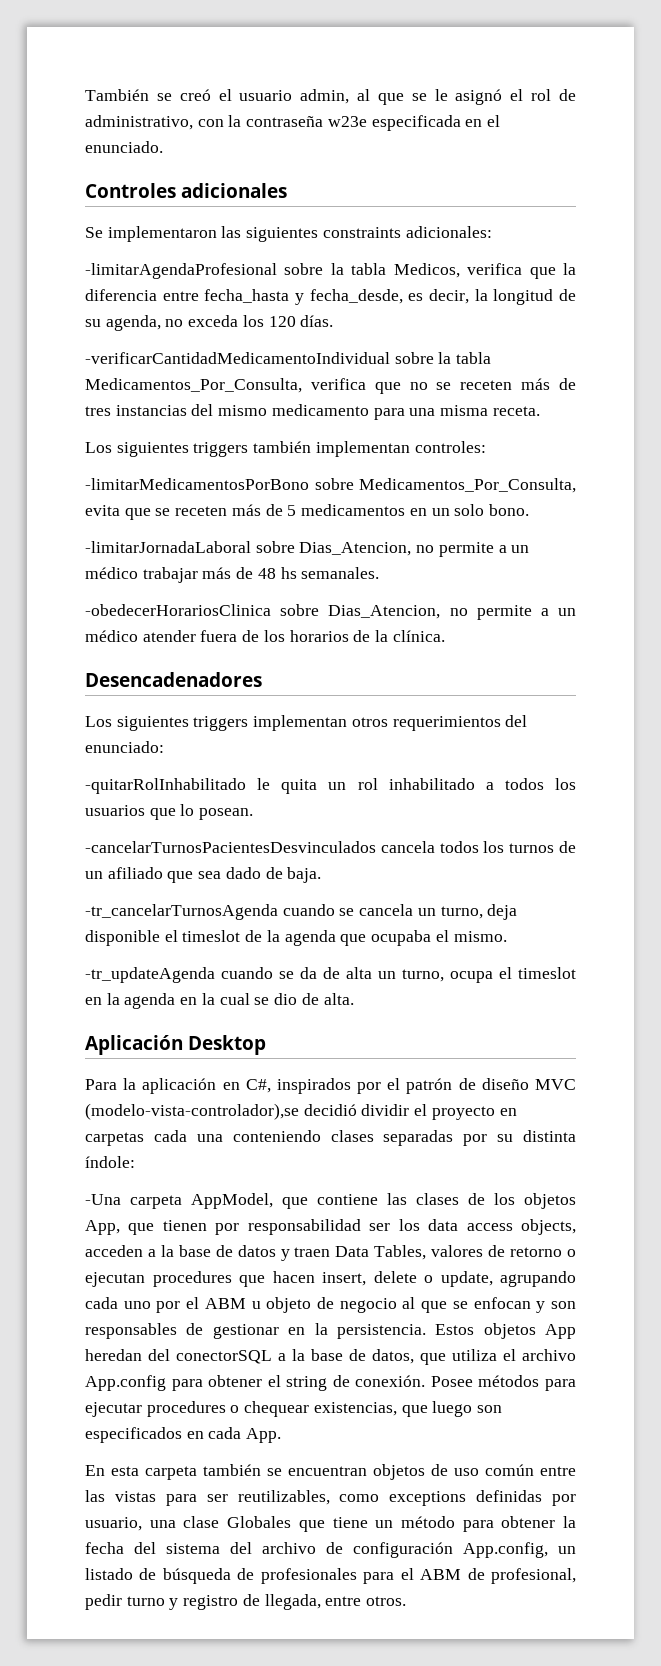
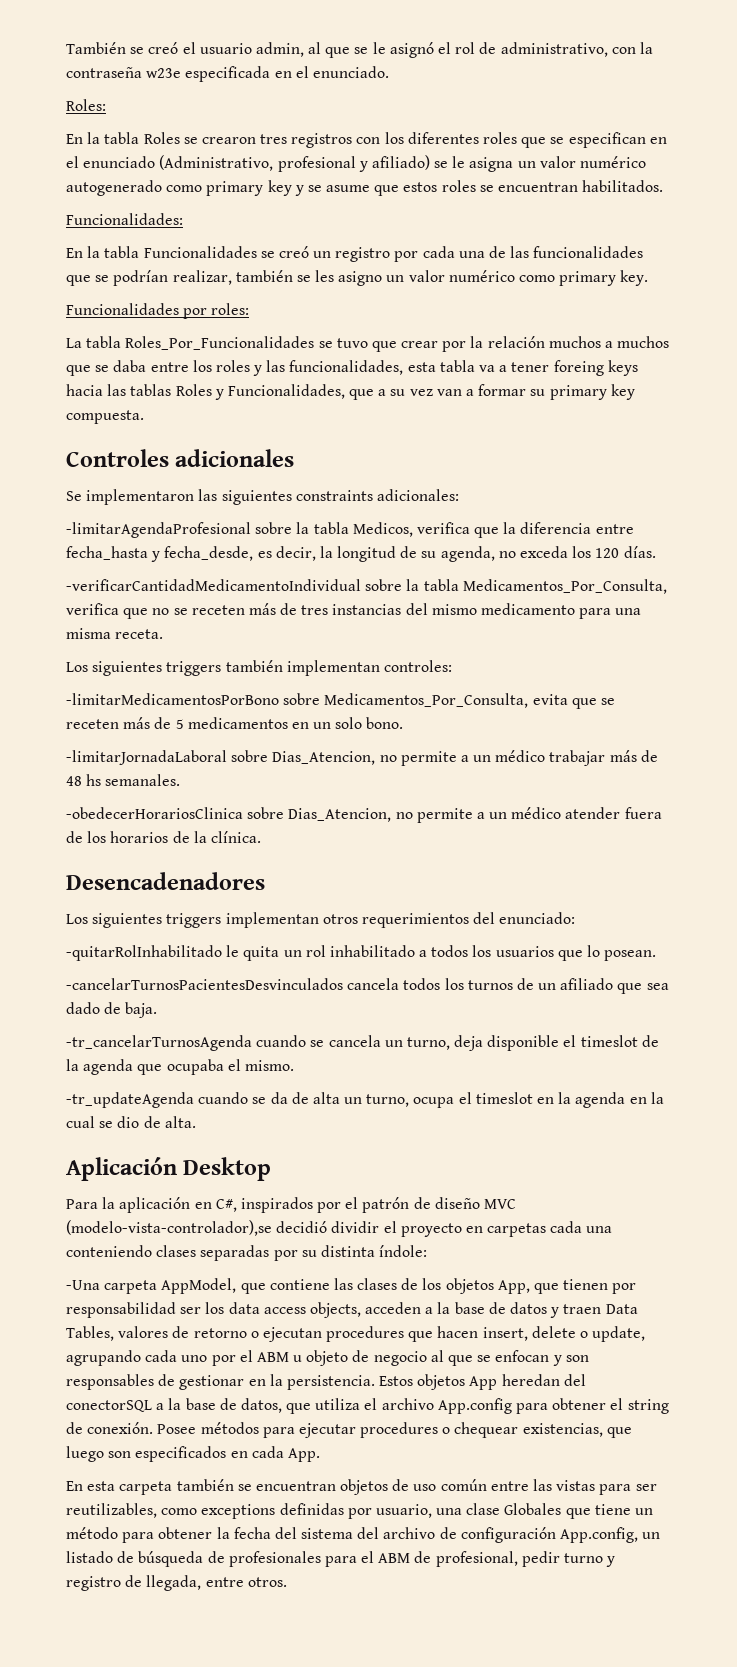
+ Roles:
+ En la tabla Roles se crearon tres registros con los diferentes roles que se especifican en el enunciado (Administrativo, profesional y afiliado) se le asigna un valor numérico autogenerado como primary key y se asume que estos roles se encuentran habilitados.
+ Funcionalidades:
+ En la tabla Funcionalidades se creó un registro por cada una de las funcionalidades que se podrían realizar, también se les asigno un valor numérico como primary key.
+ Funcionalidades por roles:
+ La tabla Roles_Por_Funcionalidades se tuvo que crear por la relación muchos a muchos que se daba entre los roles y las funcionalidades, esta tabla va a tener foreing keys hacia las tablas Roles y Funcionalidades, que a su vez van a formar su primary key compuesta.

